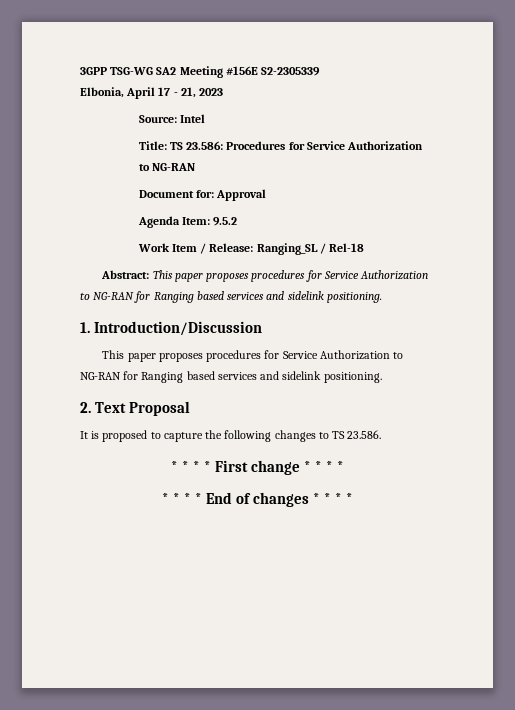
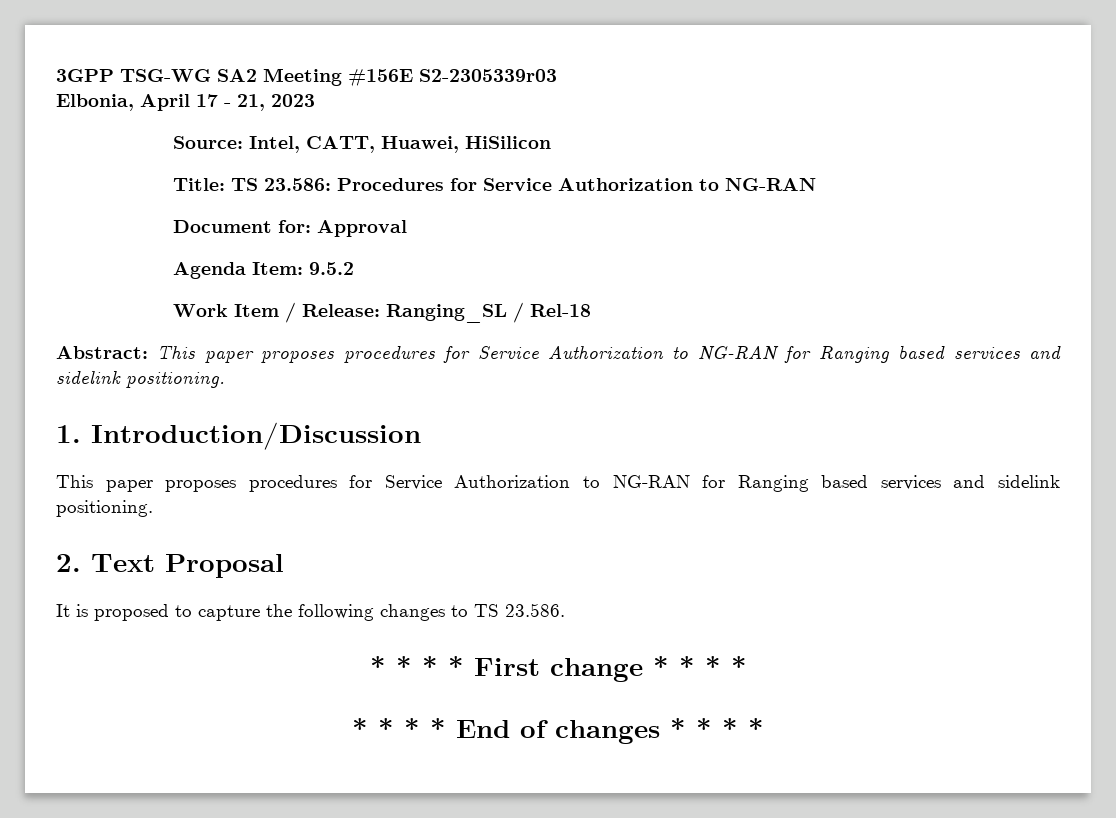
- 3GPP TSG-WG SA2 Meeting #156E S2-2305339
+ 3GPP TSG-WG SA2 Meeting #156E S2-2305339r03
- Source: Intel
+ Source: Intel, CATT, Huawei, HiSilicon

